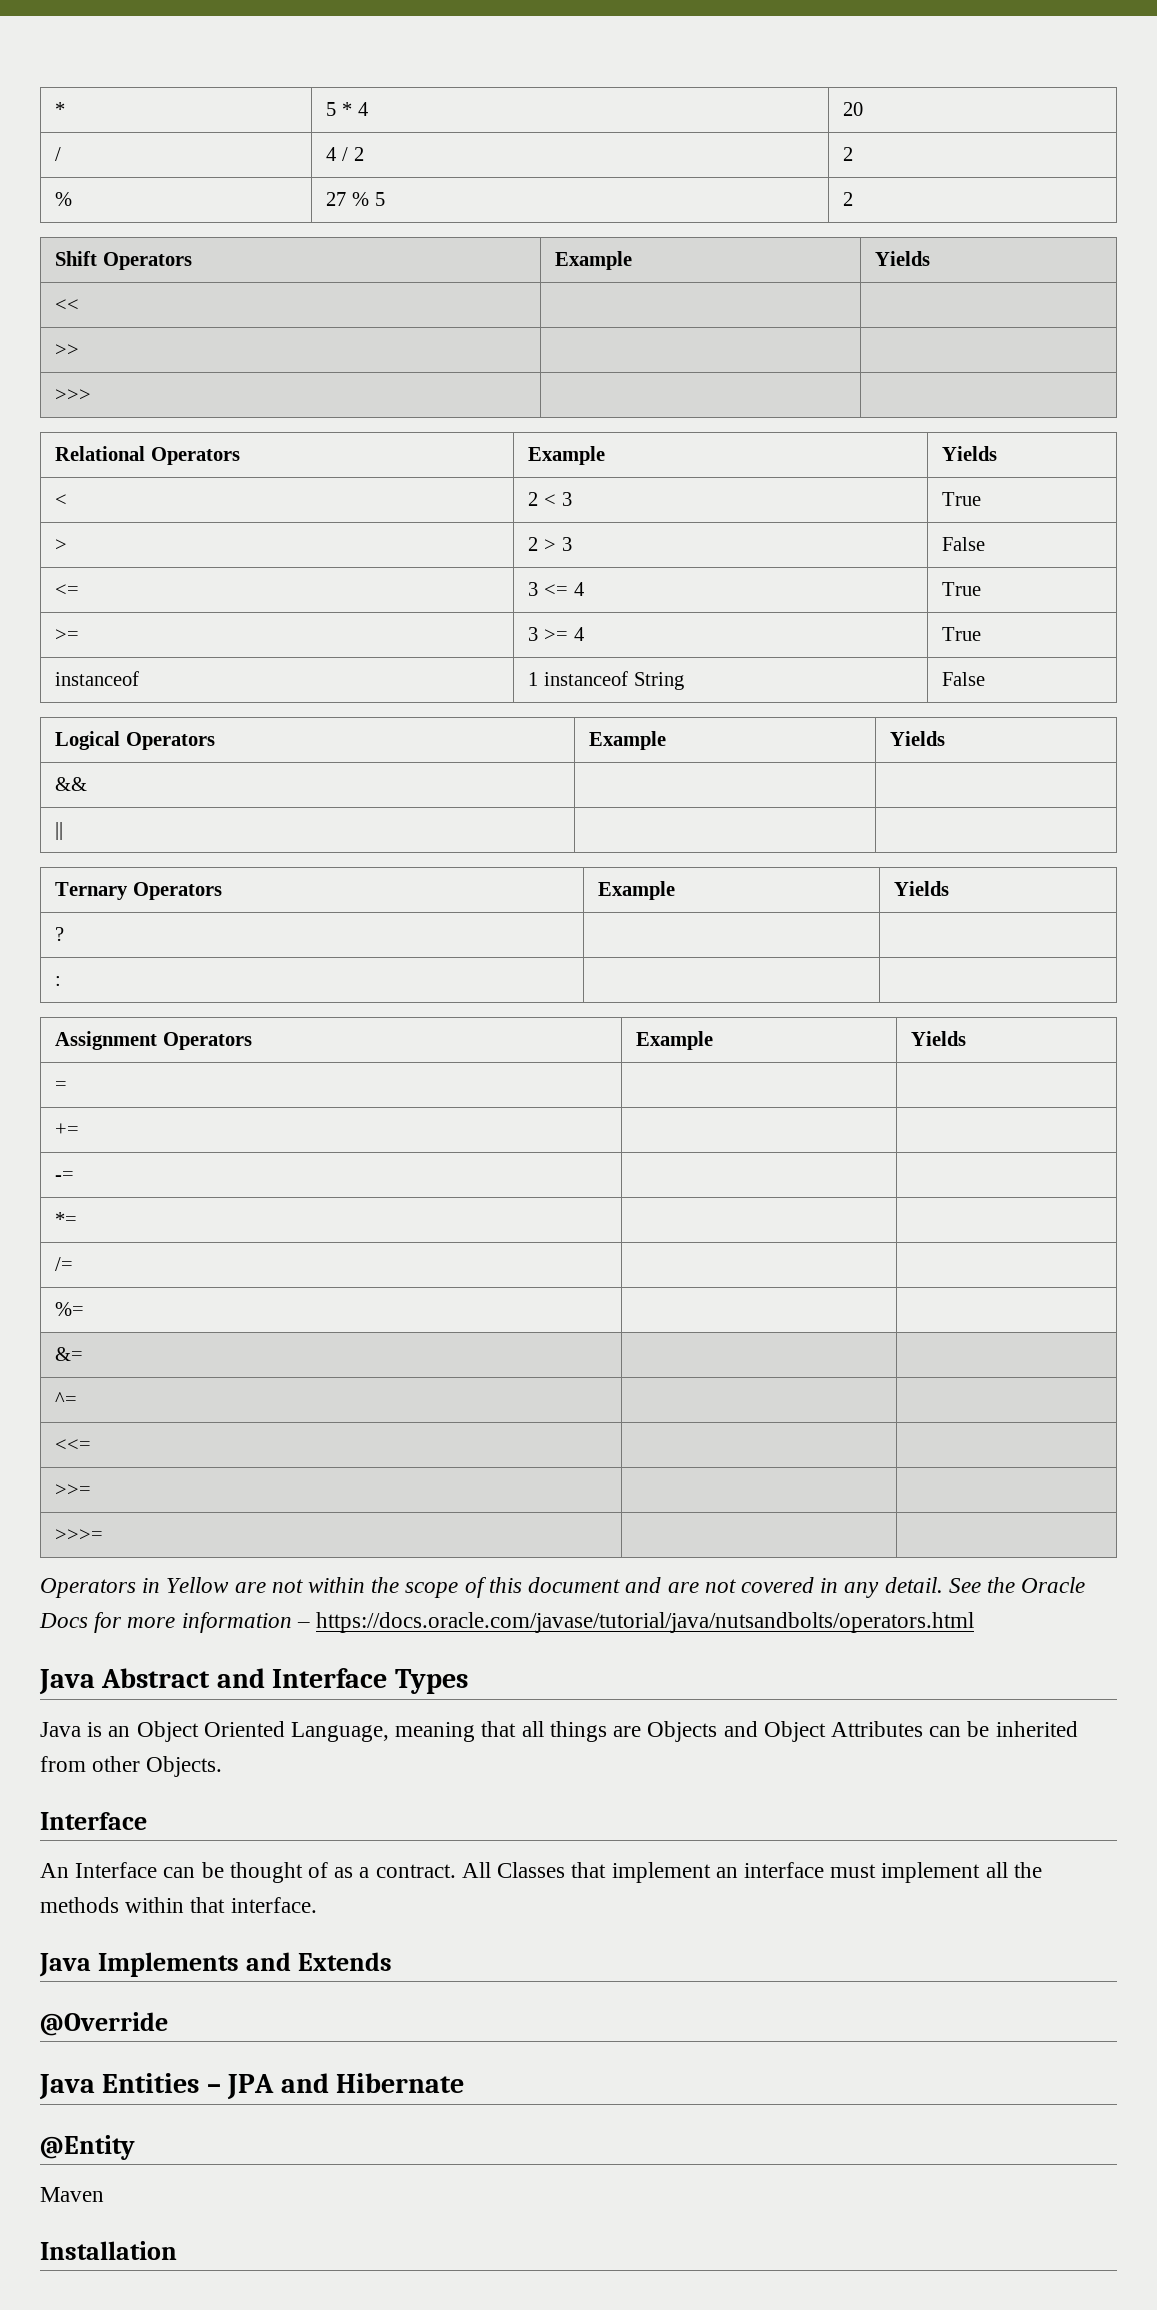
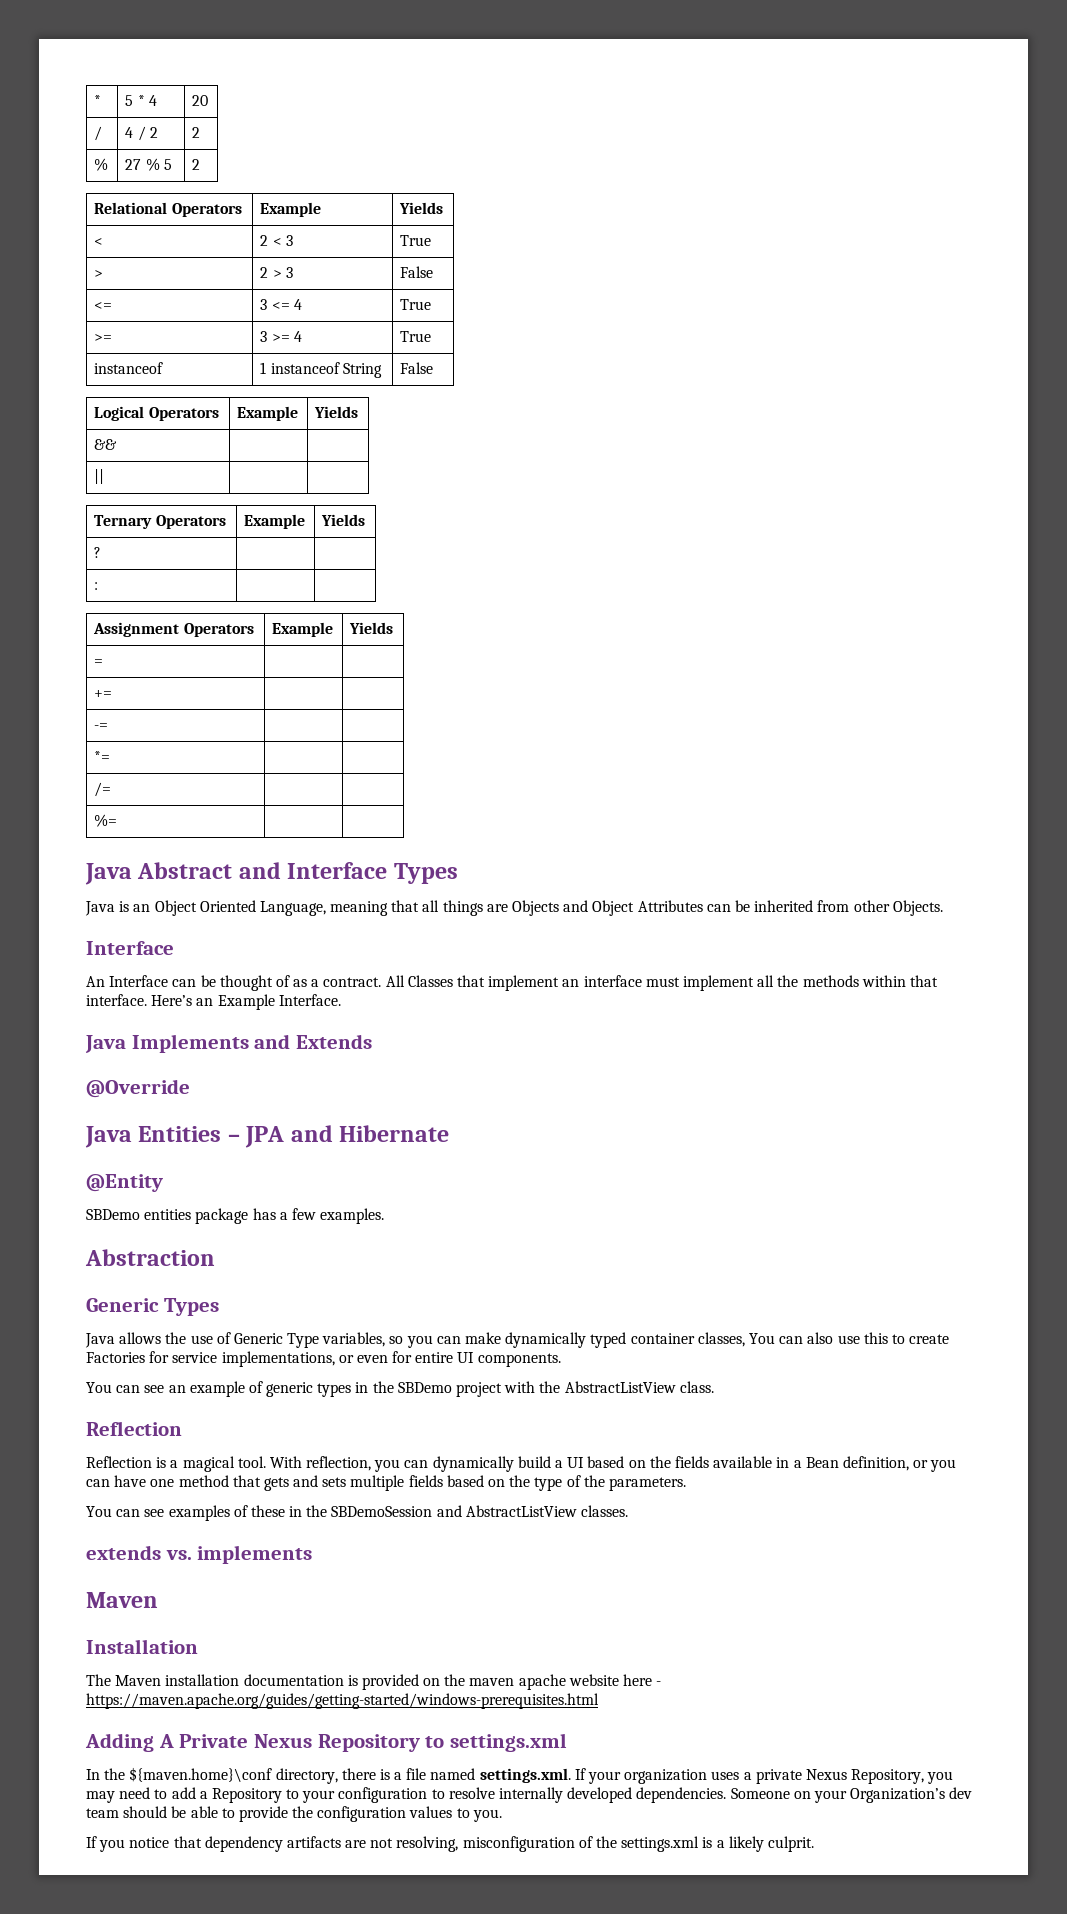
- Shift Operators | Example | Yields
- << | |
- >> | |
- >>> | |
- &= | |
- ^= | |
- <<= | |
- >>= | |
- >>>= | |
- Operators in Yellow are not within the scope of this document and are not covered in any detail. See the Oracle Docs for more information – https://docs.oracle.com/javase/tutorial/java/nutsandbolts/operators.html
+ Here’s an Example Interface.
+ SBDemo entities package has a few examples.
+ Abstraction
+ Generic Types
+ Java allows the use of Generic Type variables, so you can make dynamically typed container classes, You can also use this to create Factories for service implementations, or even for entire UI components.
+ You can see an example of generic types in the SBDemo project with the AbstractListView class.
+ Reflection
+ Reflection is a magical tool. With reflection, you can dynamically build a UI based on the fields available in a Bean definition, or you can have one method that gets and sets multiple fields based on the type of the parameters.
+ You can see examples of these in the SBDemoSession and AbstractListView classes.
+ extends vs. implements
  Maven
  Installation
+ The Maven installation documentation is provided on the maven apache website here - https://maven.apache.org/guides/getting-started/windows-prerequisites.html
+ Adding A Private Nexus Repository to settings.xml
+ In the ${maven.home}\conf directory, there is a file named settings.xml. If your organization uses a private Nexus Repository, you may need to add a Repository to your configuration to resolve internally developed dependencies. Someone on your Organization’s dev team should be able to provide the configuration values to you.
+ If you notice that dependency artifacts are not resolving, misconfiguration of the settings.xml is a likely culprit.

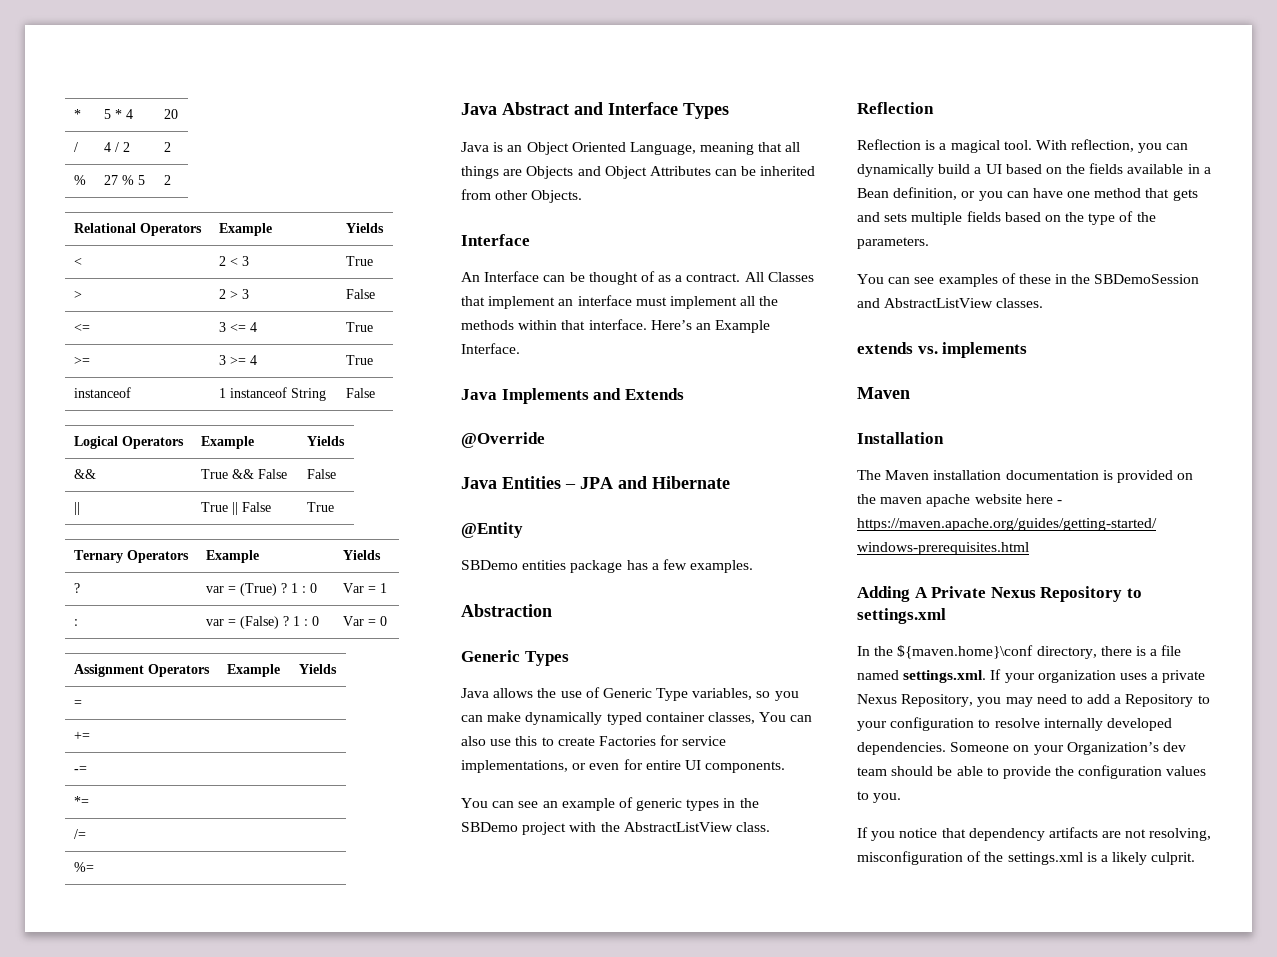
- && | |
- || | |
+ && | True && False | False
+ || | True || False | True
- ? | |
- : | |
+ ? | var = (True) ? 1 : 0 | Var = 1
+ : | var = (False) ? 1 : 0 | Var = 0

